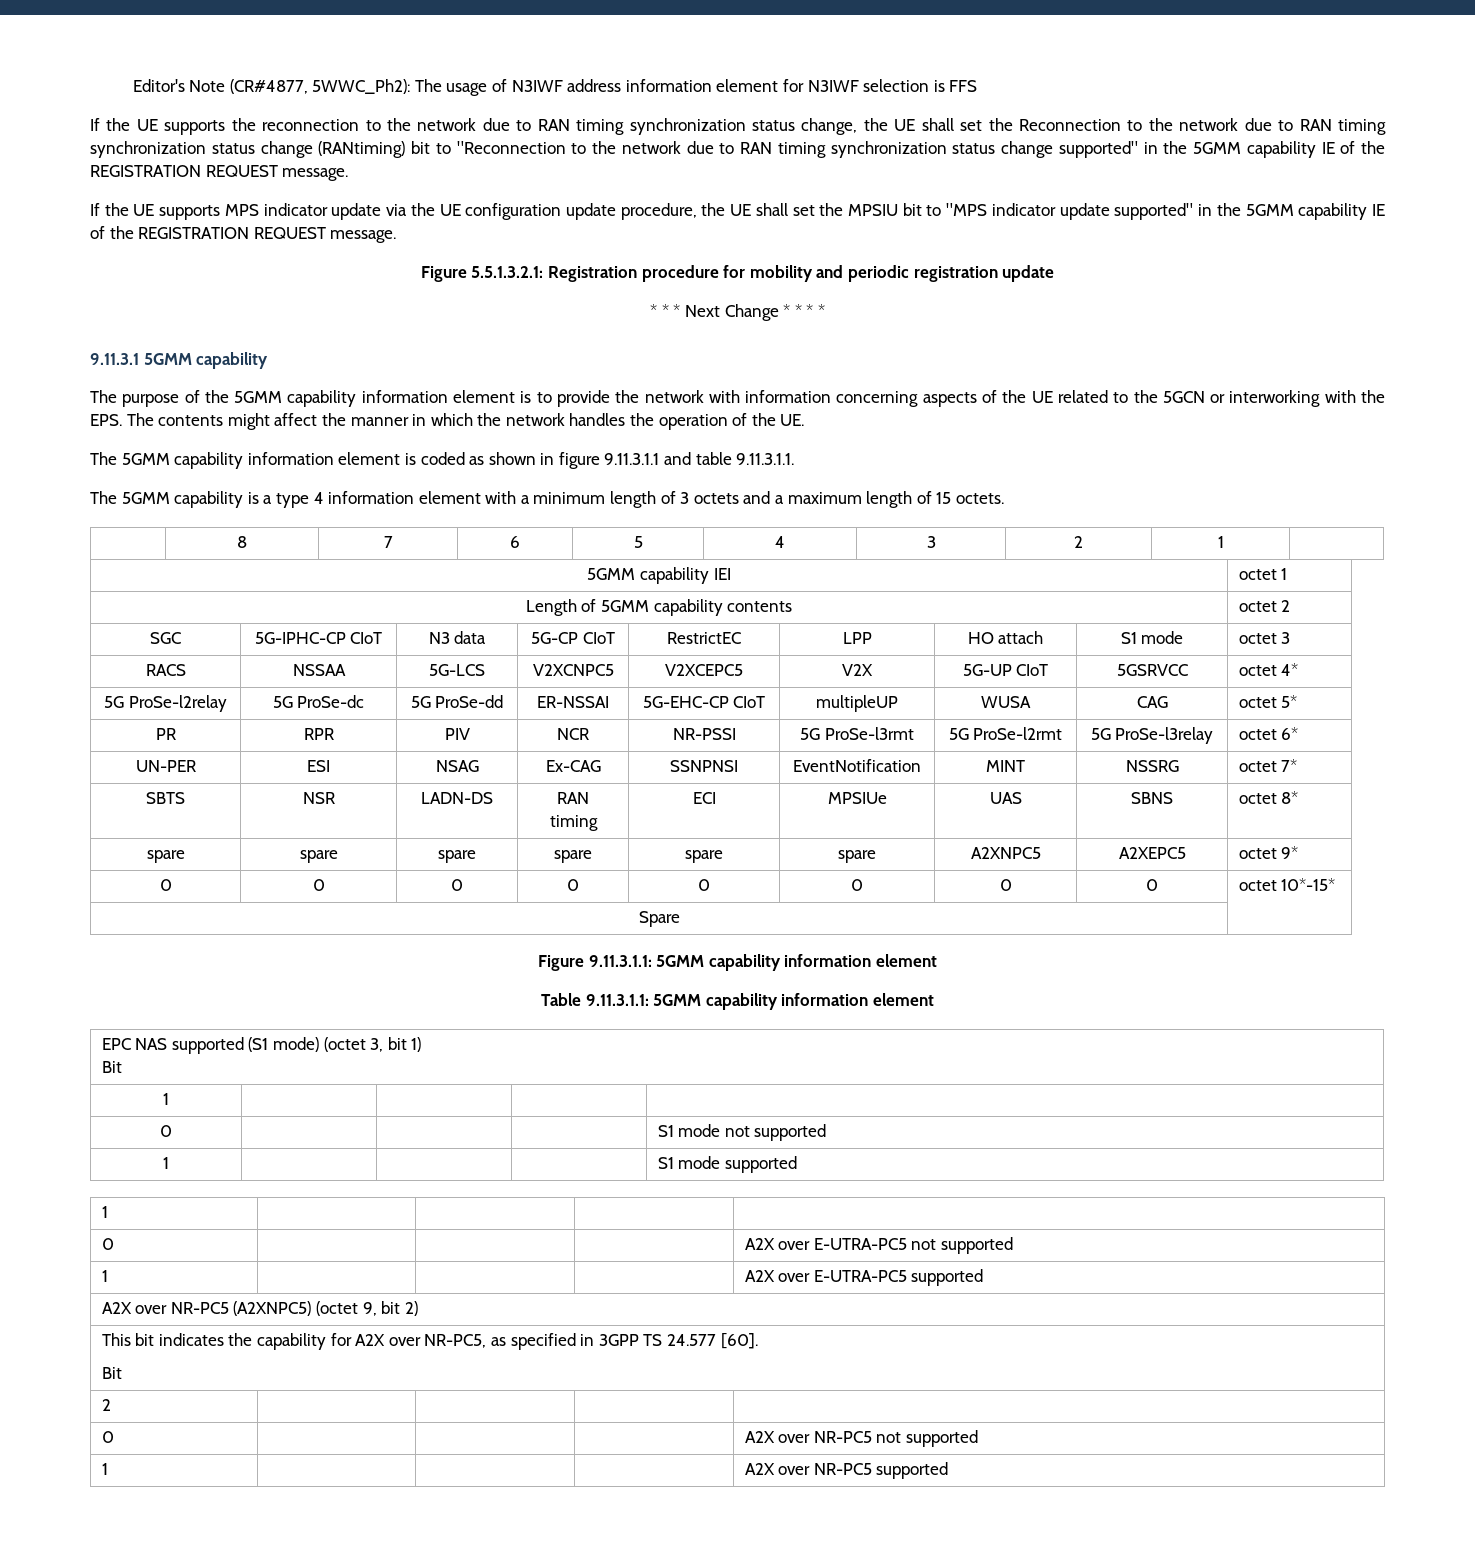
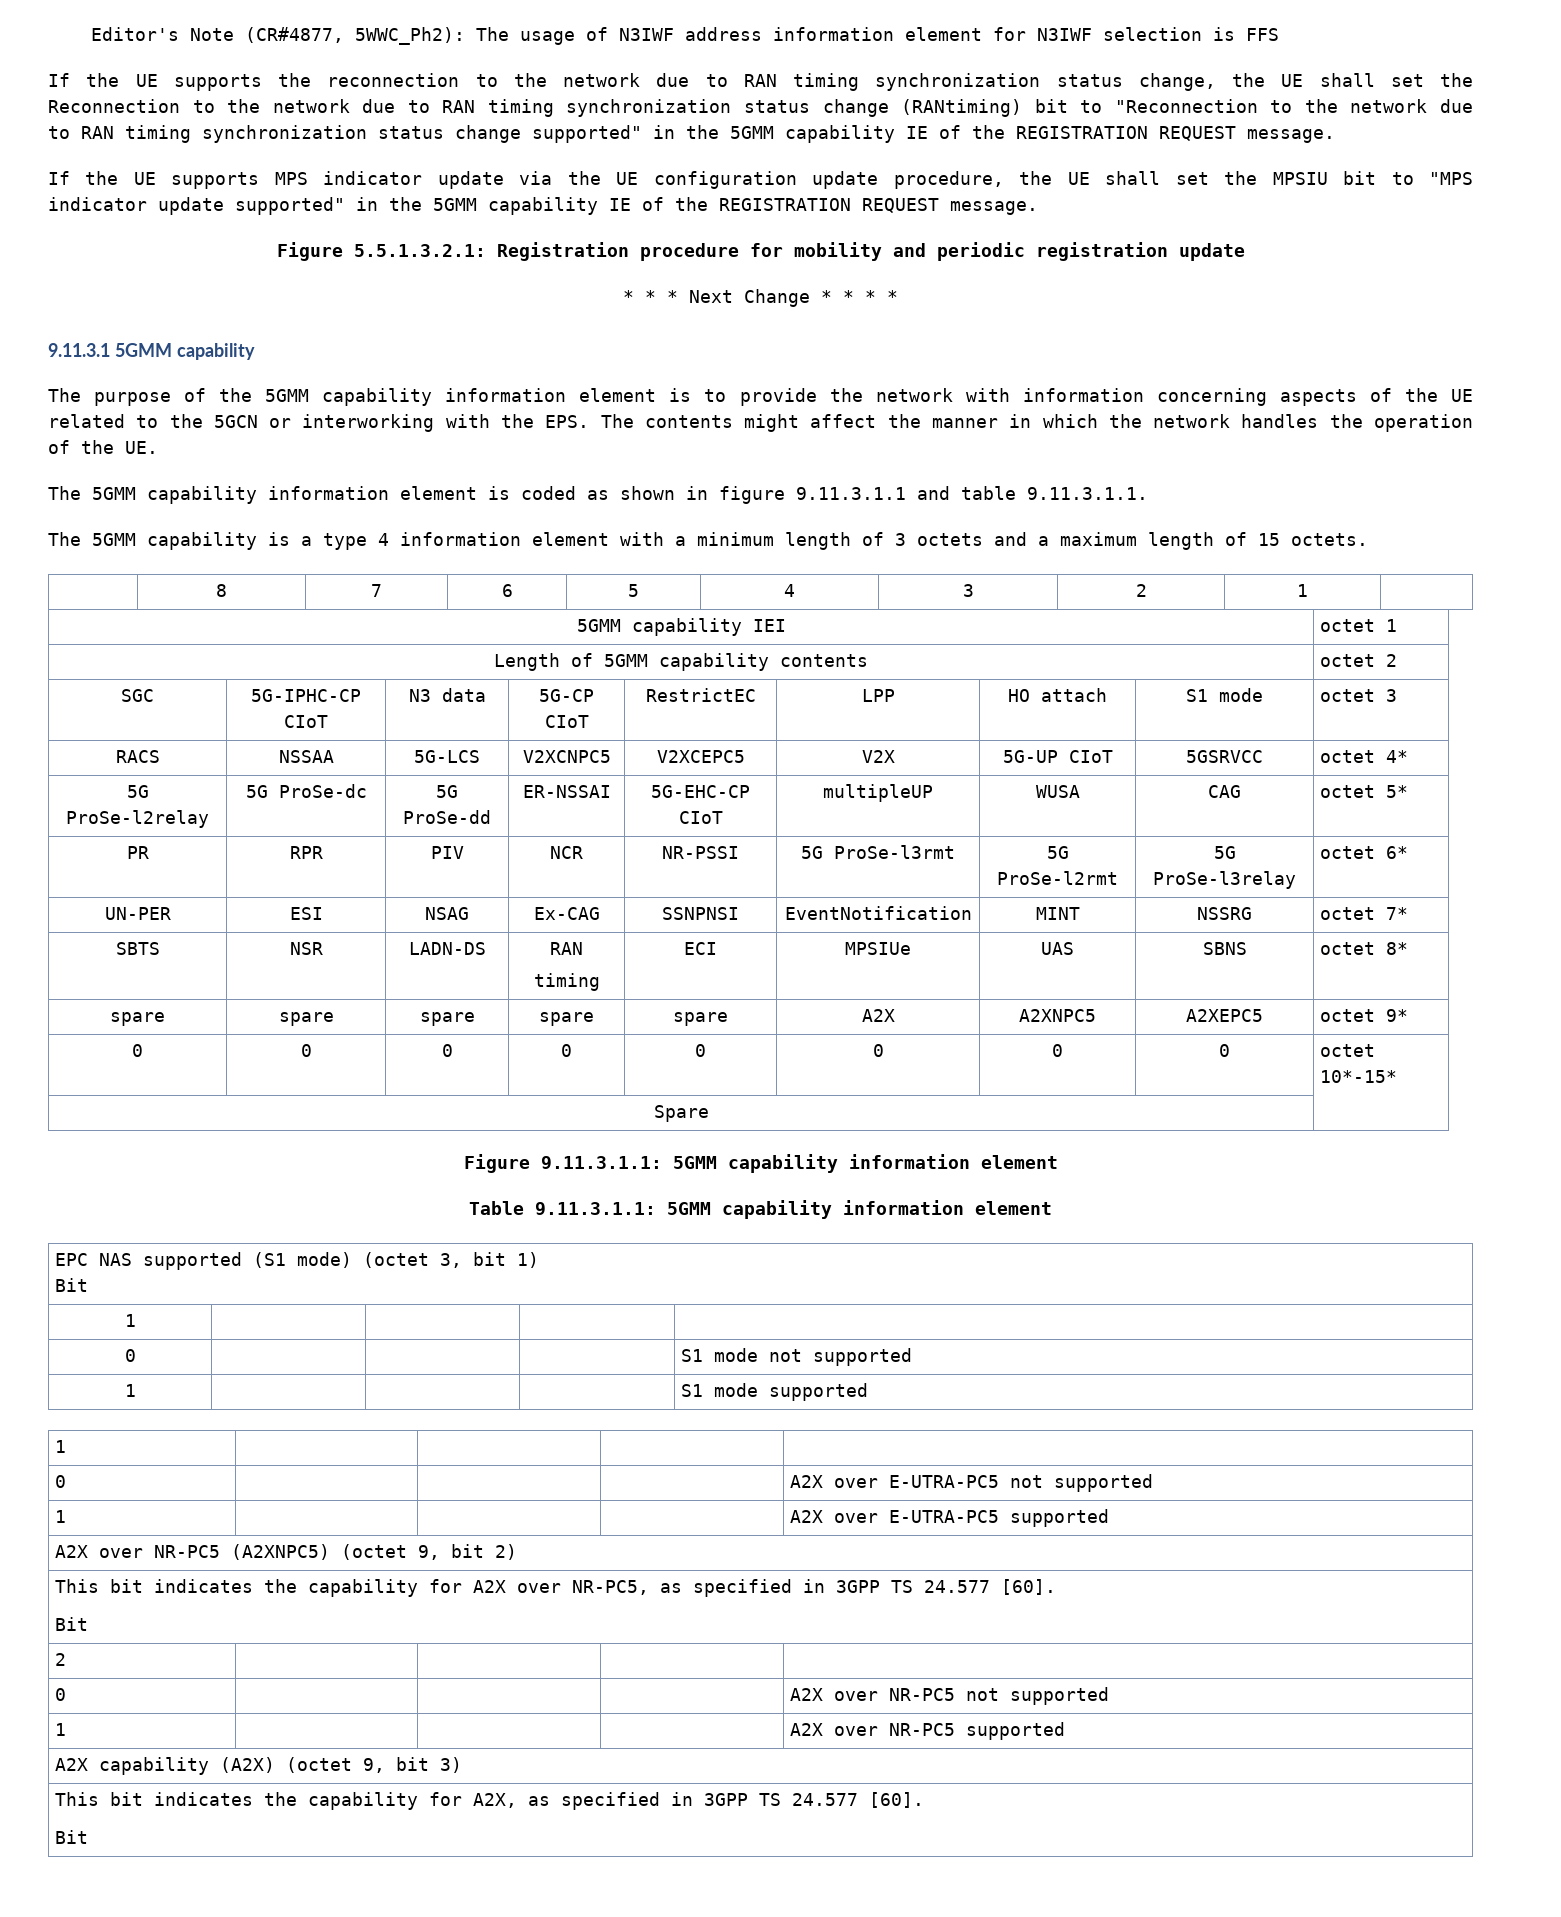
- spare | spare | spare | spare | spare | spare | A2XNPC5 | A2XEPC5 | octet 9*
+ spare | spare | spare | spare | spare | A2X | A2XNPC5 | A2XEPC5 | octet 9*
+ A2X capability (A2X) (octet 9, bit 3)
+ This bit indicates the capability for A2X, as specified in 3GPP TS 24.577 [60].
+ Bit

